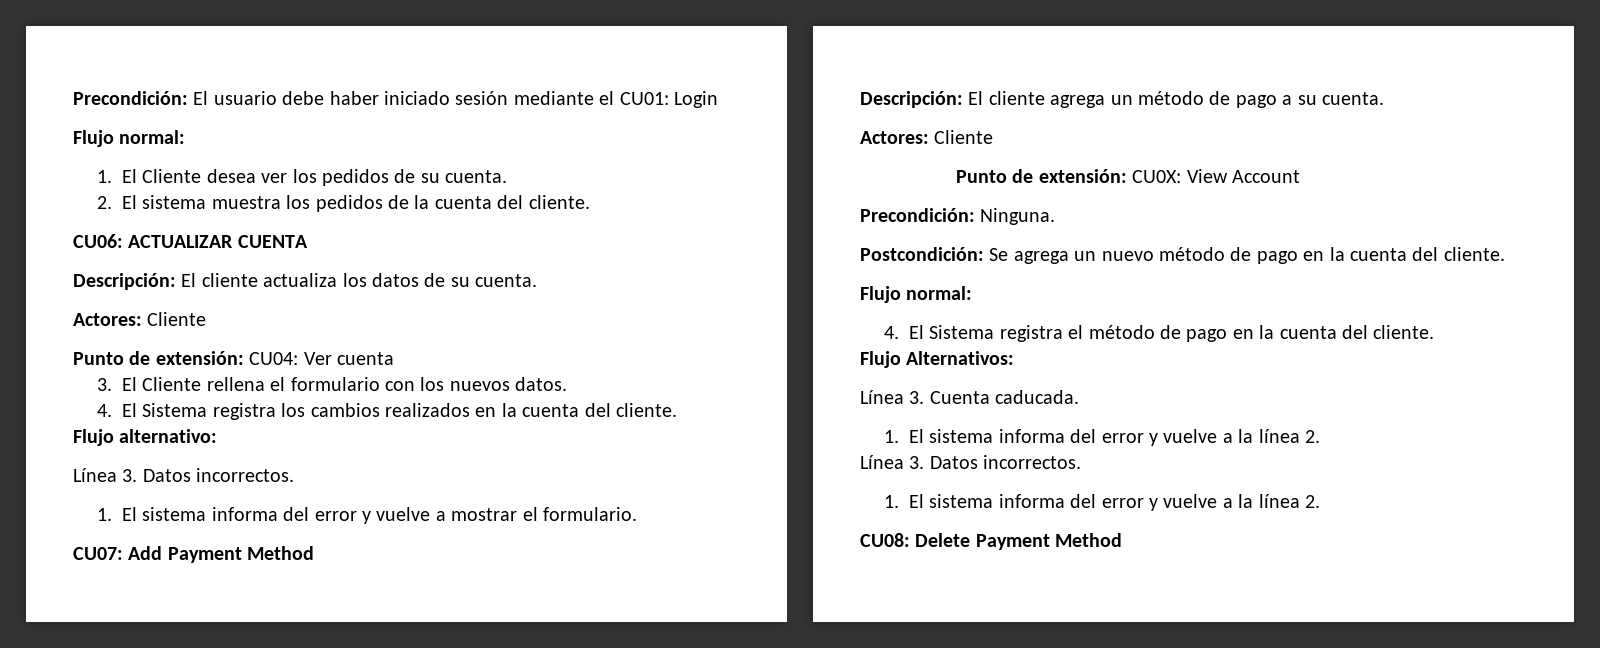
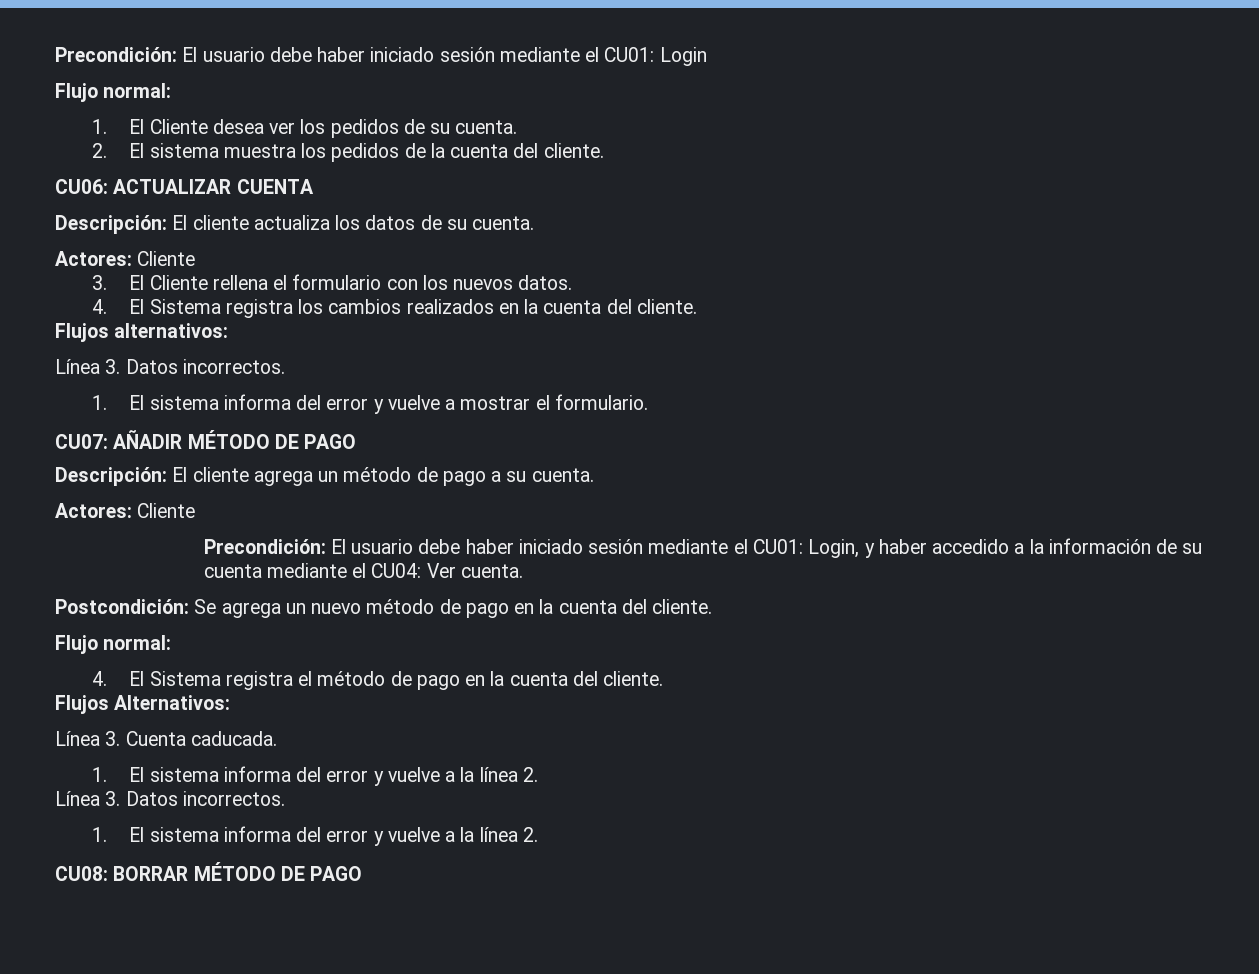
- Punto de extensión: CU04: Ver cuenta
- Flujo alternativo:
+ Flujos alternativos:
- CU07: Add Payment Method
+ CU07: AÑADIR MÉTODO DE PAGO
- Punto de extensión: CU0X: View Account
- Precondición: Ninguna.
+ Precondición: El usuario debe haber iniciado sesión mediante el CU01: Login, y haber accedido a la información de su cuenta mediante el CU04: Ver cuenta.
- Flujo Alternativos:
+ Flujos Alternativos:
- CU08: Delete Payment Method
+ CU08: BORRAR MÉTODO DE PAGO

